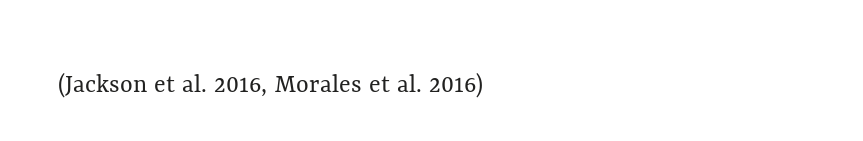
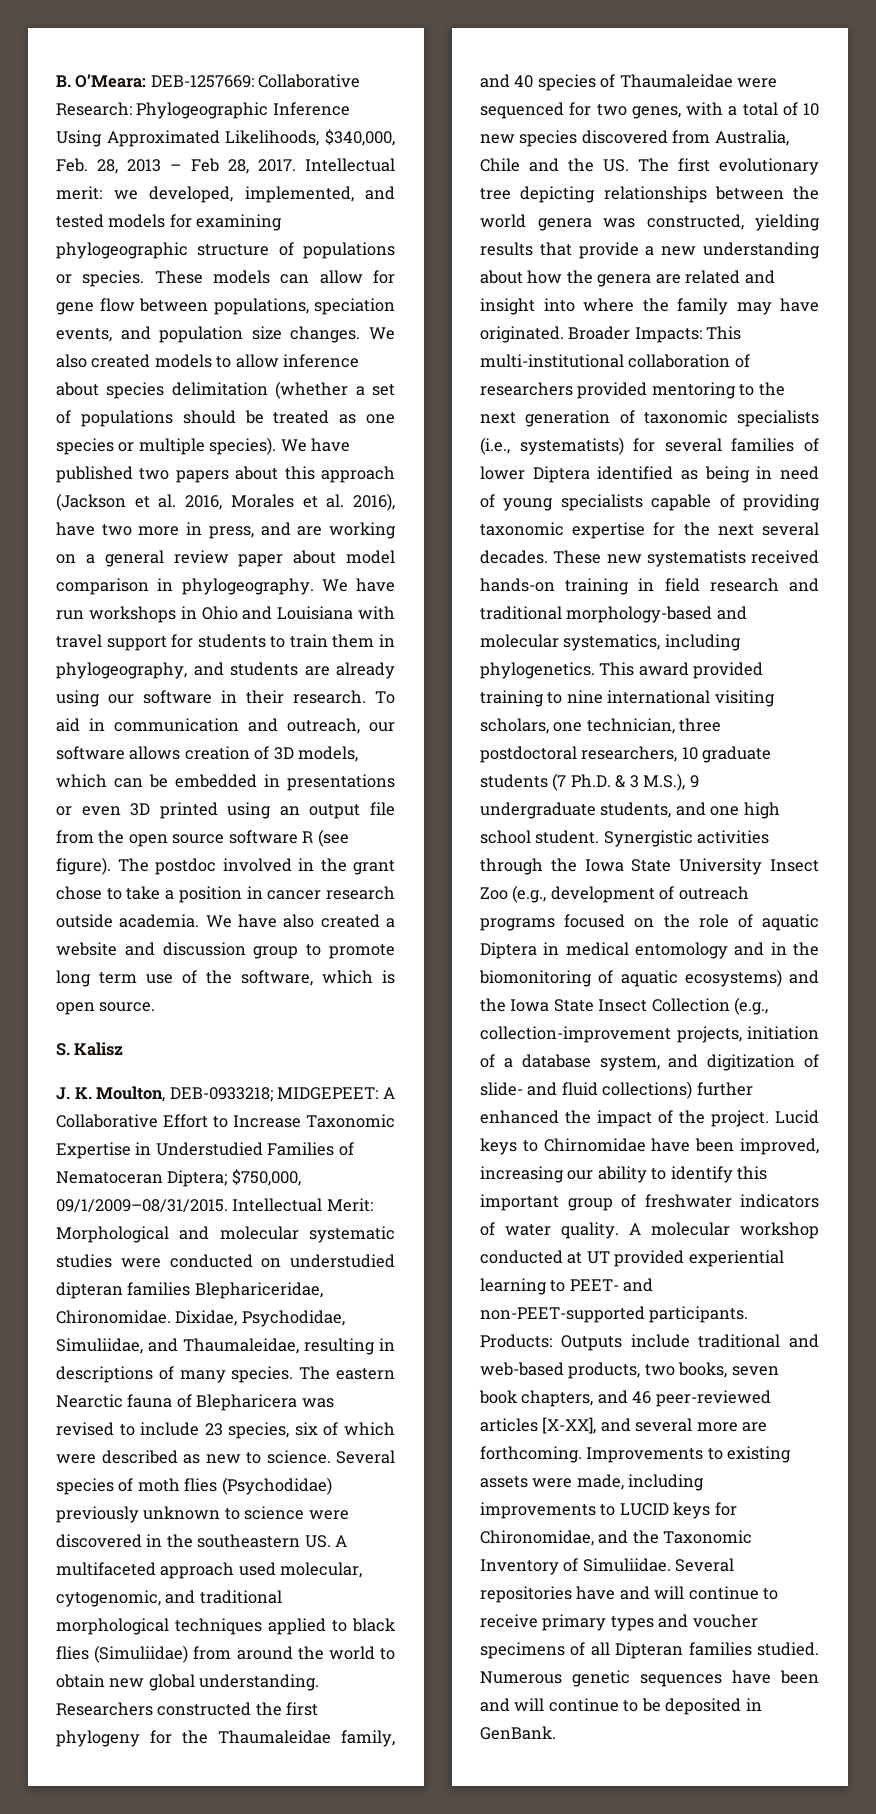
- (Jackson et al. 2016, Morales et al. 2016)
+ B. O’Meara: DEB-1257669: Collaborative Research: Phylogeographic Inference Using Approximated Likelihoods, $340,000, Feb. 28, 2013 – Feb 28, 2017. Intellectual merit: we developed, implemented, and tested models for examining phylogeographic structure of populations or species. These models can allow for gene flow between populations, speciation events, and population size changes. We also created models to allow inference about species delimitation (whether a set of populations should be treated as one species or multiple species). We have published two papers about this approach (Jackson et al. 2016, Morales et al. 2016), have two more in press, and are working on a general review paper about model comparison in phylogeography. We have run workshops in Ohio and Louisiana with travel support for students to train them in phylogeography, and students are already using our software in their research. To aid in communication and outreach, our software allows creation of 3D models, which can be embedded in presentations or even 3D printed using an output file from the open source software R (see figure). The postdoc involved in the grant chose to take a position in cancer research outside academia. We have also created a website and discussion group to promote long term use of the software, which is open source.
+ S. Kalisz
+ J. K. Moulton, DEB-0933218; MIDGEPEET: A Collaborative Effort to Increase Taxonomic Expertise in Understudied Families of Nematoceran Diptera; $750,000, 09/1/2009–08/31/2015. Intellectual Merit: Morphological and molecular systematic studies were conducted on understudied dipteran families Blephariceridae, Chironomidae. Dixidae, Psychodidae, Simuliidae, and Thaumaleidae, resulting in descriptions of many species. The eastern Nearctic fauna of Blepharicera was revised to include 23 species, six of which were described as new to science. Several species of moth flies (Psychodidae) previously unknown to science were discovered in the southeastern US. A multifaceted approach used molecular, cytogenomic, and traditional morphological techniques applied to black flies (Simuliidae) from around the world to obtain new global understanding. Researchers constructed the first phylogeny for the Thaumaleidae family, and 40 species of Thaumaleidae were sequenced for two genes, with a total of 10 new species discovered from Australia, Chile and the US. The first evolutionary tree depicting relationships between the world genera was constructed, yielding results that provide a new understanding about how the genera are related and insight into where the family may have originated. Broader Impacts: This multi-institutional collaboration of researchers provided mentoring to the next generation of taxonomic specialists (i.e., systematists) for several families of lower Diptera identified as being in need of young specialists capable of providing taxonomic expertise for the next several decades. These new systematists received hands-on training in field research and traditional morphology-based and molecular systematics, including phylogenetics. This award provided training to nine international visiting scholars, one technician, three postdoctoral researchers, 10 graduate students (7 Ph.D. & 3 M.S.), 9 undergraduate students, and one high school student. Synergistic activities through the Iowa State University Insect Zoo (e.g., development of outreach programs focused on the role of aquatic Diptera in medical entomology and in the biomonitoring of aquatic ecosystems) and the Iowa State Insect Collection (e.g., collection-improvement projects, initiation of a database system, and digitization of slide- and fluid collections) further enhanced the impact of the project. Lucid keys to Chirnomidae have been improved, increasing our ability to identify this important group of freshwater indicators of water quality. A molecular workshop conducted at UT provided experiential learning to PEET- and non-PEET-supported participants. Products: Outputs include traditional and web-based products, two books, seven book chapters, and 46 peer-reviewed articles [X-XX], and several more are forthcoming. Improvements to existing assets were made, including improvements to LUCID keys for Chironomidae, and the Taxonomic Inventory of Simuliidae. Several repositories have and will continue to receive primary types and voucher specimens of all Dipteran families studied. Numerous genetic sequences have been and will continue to be deposited in GenBank.

